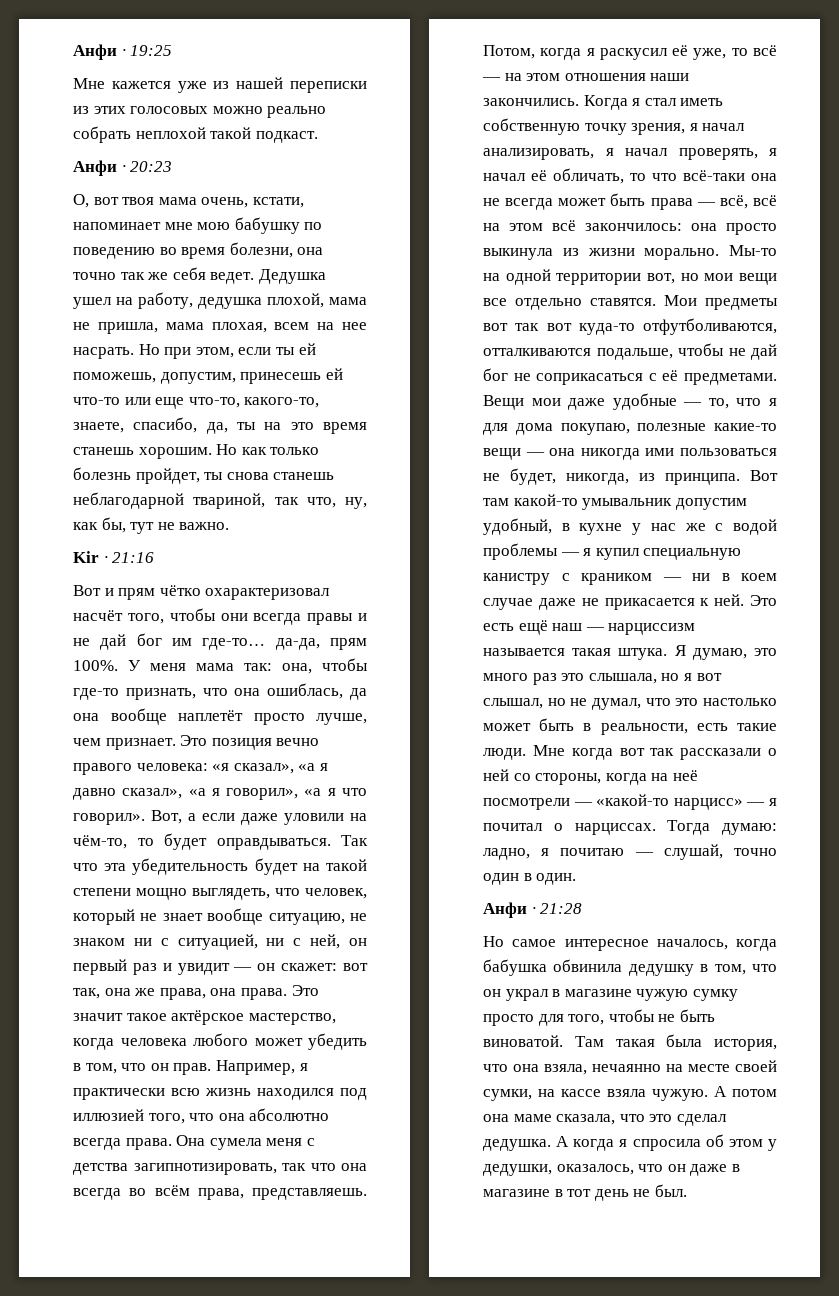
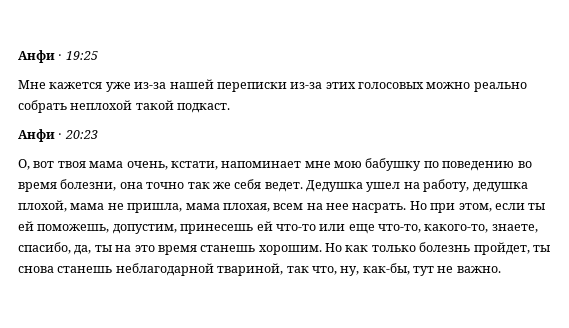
- Мне кажется уже из нашей переписки из этих голосовых можно реально собрать неплохой такой подкаст.
+ Мне кажется уже из-за нашей переписки из-за этих голосовых можно реально собрать неплохой такой подкаст.
- Но как только болезнь пройдет, ты снова станешь неблагодарной твариной, так что, ну, как бы, тут не важно.
+ Но как только болезнь пройдет, ты снова станешь неблагодарной твариной, так что, ну, как-бы, тут не важно.
- Kir · 21:16
- Вот и прям чётко охарактеризовал насчёт того, чтобы они всегда правы и не дай бог им где-то… да-да, прям 100%. У меня мама так: она, чтобы где-то признать, что она ошиблась, да она вообще наплетёт просто лучше, чем признает. Это позиция вечно правого человека: «я сказал», «а я давно сказал», «а я говорил», «а я что говорил». Вот, а если даже уловили на чём-то, то будет оправдываться. Так что эта убедительность будет на такой степени мощно выглядеть, что человек, который не знает вообще ситуацию, не знаком ни с ситуацией, ни с ней, он первый раз и увидит — он скажет: вот так, она же права, она права. Это значит такое актёрское мастерство, когда человека любого может убедить в том, что он прав. Например, я практически всю жизнь находился под иллюзией того, что она абсолютно всегда права. Она сумела меня с детства загипнотизировать, так что она всегда во всём права, представляешь. Потом, когда я раскусил её уже, то всё — на этом отношения наши закончились. Когда я стал иметь собственную точку зрения, я начал анализировать, я начал проверять, я начал её обличать, то что всё-таки она не всегда может быть права — всё, всё на этом всё закончилось: она просто выкинула из жизни морально. Мы-то на одной территории вот, но мои вещи все отдельно ставятся. Мои предметы вот так вот куда-то отфутболиваются, отталкиваются подальше, чтобы не дай бог не соприкасаться с её предметами. Вещи мои даже удобные — то, что я для дома покупаю, полезные какие-то вещи — она никогда ими пользоваться не будет, никогда, из принципа. Вот там какой-то умывальник допустим удобный, в кухне у нас же с водой проблемы — я купил специальную канистру с краником — ни в коем случае даже не прикасается к ней. Это есть ещё наш — нарциссизм называется такая штука. Я думаю, это много раз это слышала, но я вот слышал, но не думал, что это настолько может быть в реальности, есть такие люди. Мне когда вот так рассказали о ней со стороны, когда на неё посмотрели — «какой-то нарцисс» — я почитал о нарциссах. Тогда думаю: ладно, я почитаю — слушай, точно один в один.
- Анфи · 21:28
- Но самое интересное началось, когда бабушка обвинила дедушку в том, что он украл в магазине чужую сумку просто для того, чтобы не быть виноватой. Там такая была история, что она взяла, нечаянно на месте своей сумки, на кассе взяла чужую. А потом она маме сказала, что это сделал дедушка. А когда я спросила об этом у дедушки, оказалось, что он даже в магазине в тот день не был.

